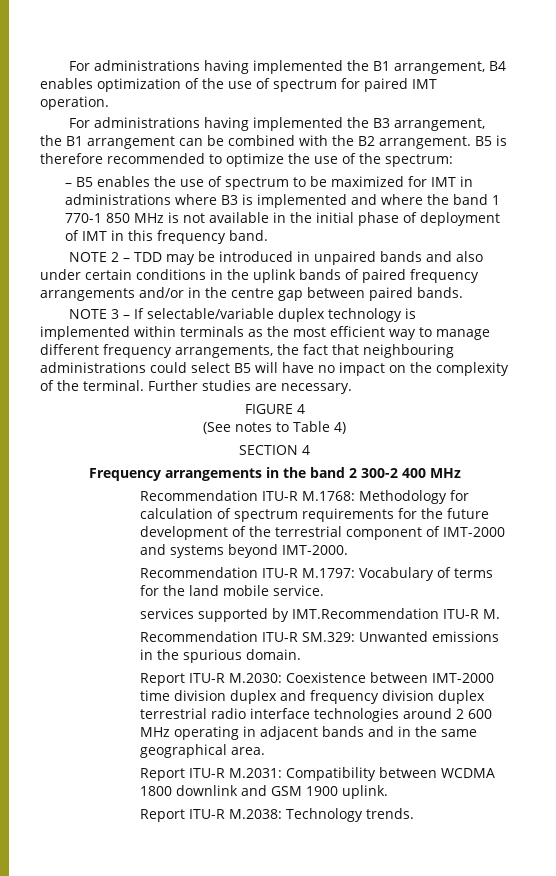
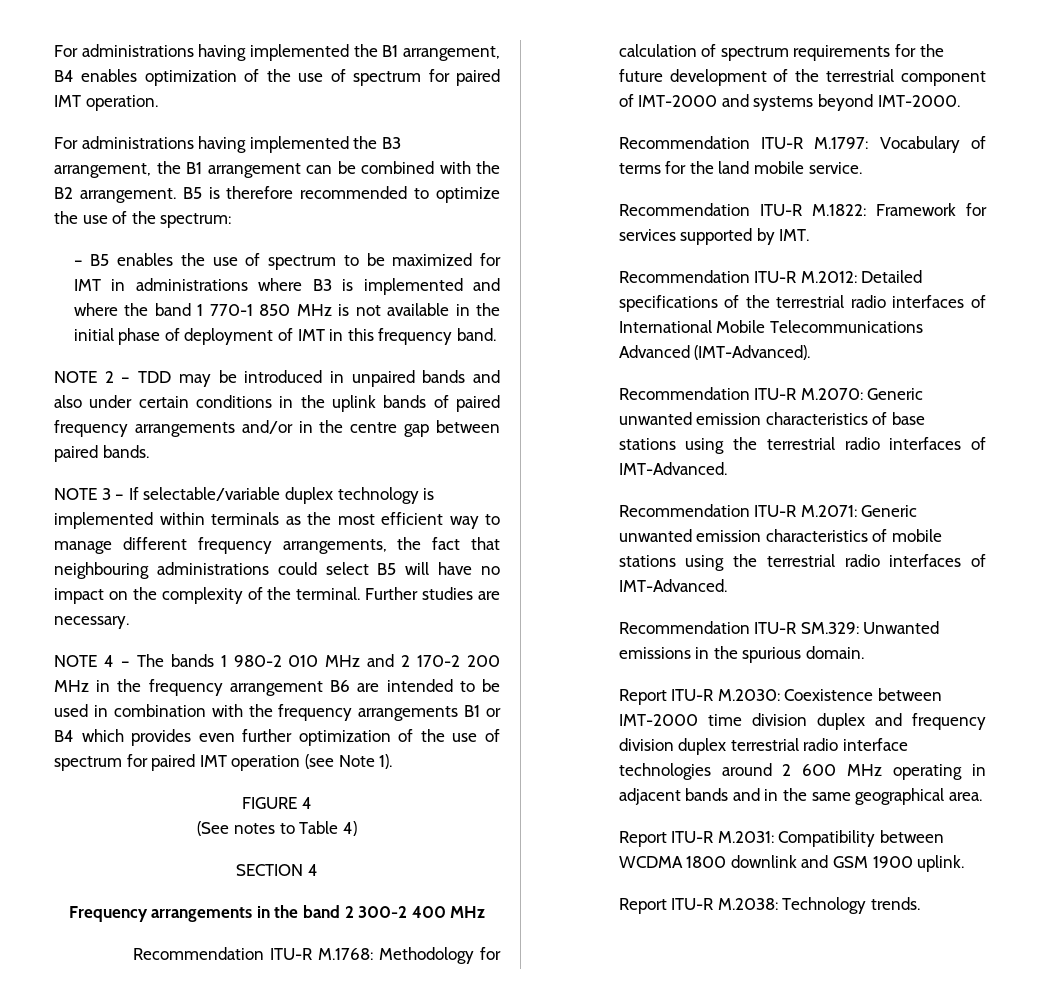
+ NOTE 4 – The bands 1 980-2 010 MHz and 2 170-2 200 MHz in the frequency arrangement B6 are intended to be used in combination with the frequency arrangements B1 or B4 which provides even further optimization of the use of spectrum for paired IMT operation (see Note 1).
- services supported by IMT.Recommendation ITU-R M.
+ Recommendation ITU-R M.1822: Framework for services supported by IMT.
+ Recommendation ITU-R M.2012: Detailed specifications of the terrestrial radio interfaces of International Mobile Telecommunications Advanced (IMT-Advanced).
+ Recommendation ITU-R M.2070: Generic unwanted emission characteristics of base stations using the terrestrial radio interfaces of IMT-Advanced.
+ Recommendation ITU-R M.2071: Generic unwanted emission characteristics of mobile stations using the terrestrial radio interfaces of IMT-Advanced.

